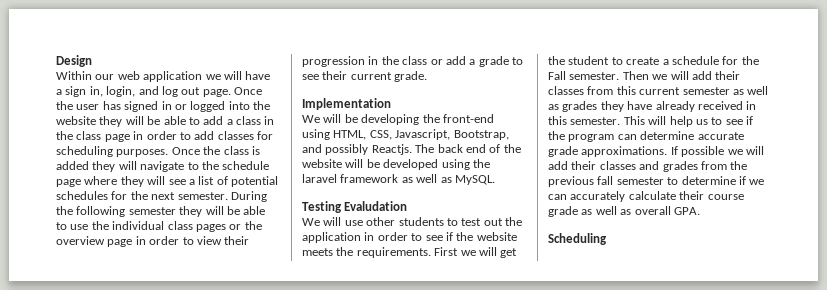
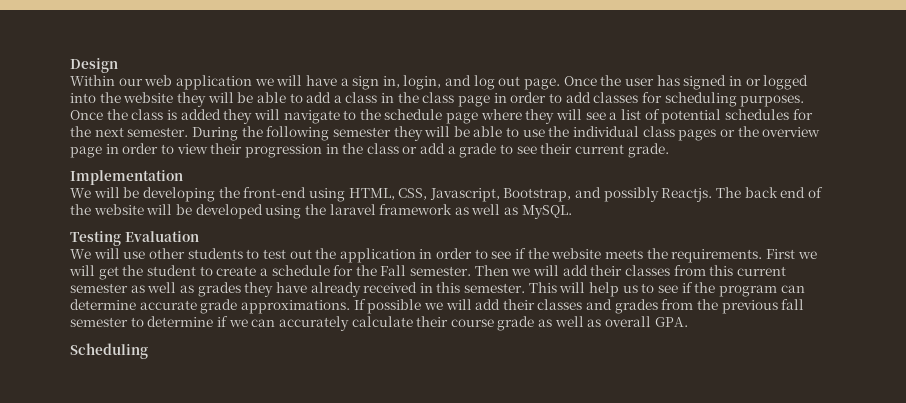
- Testing Evaludation
+ Testing Evaluation

